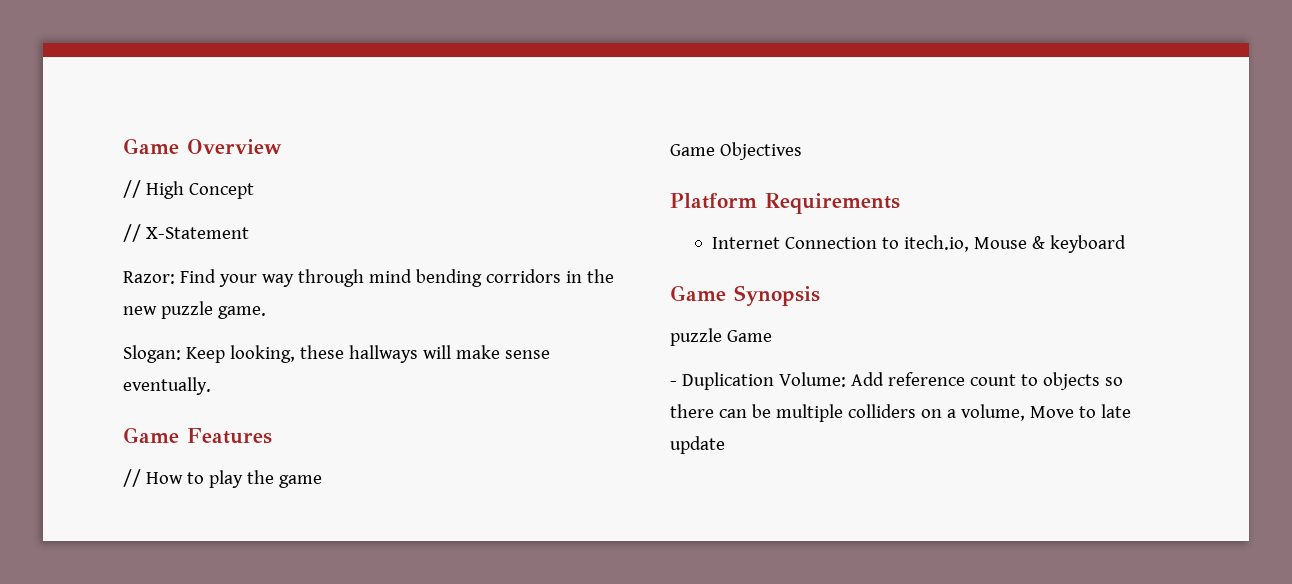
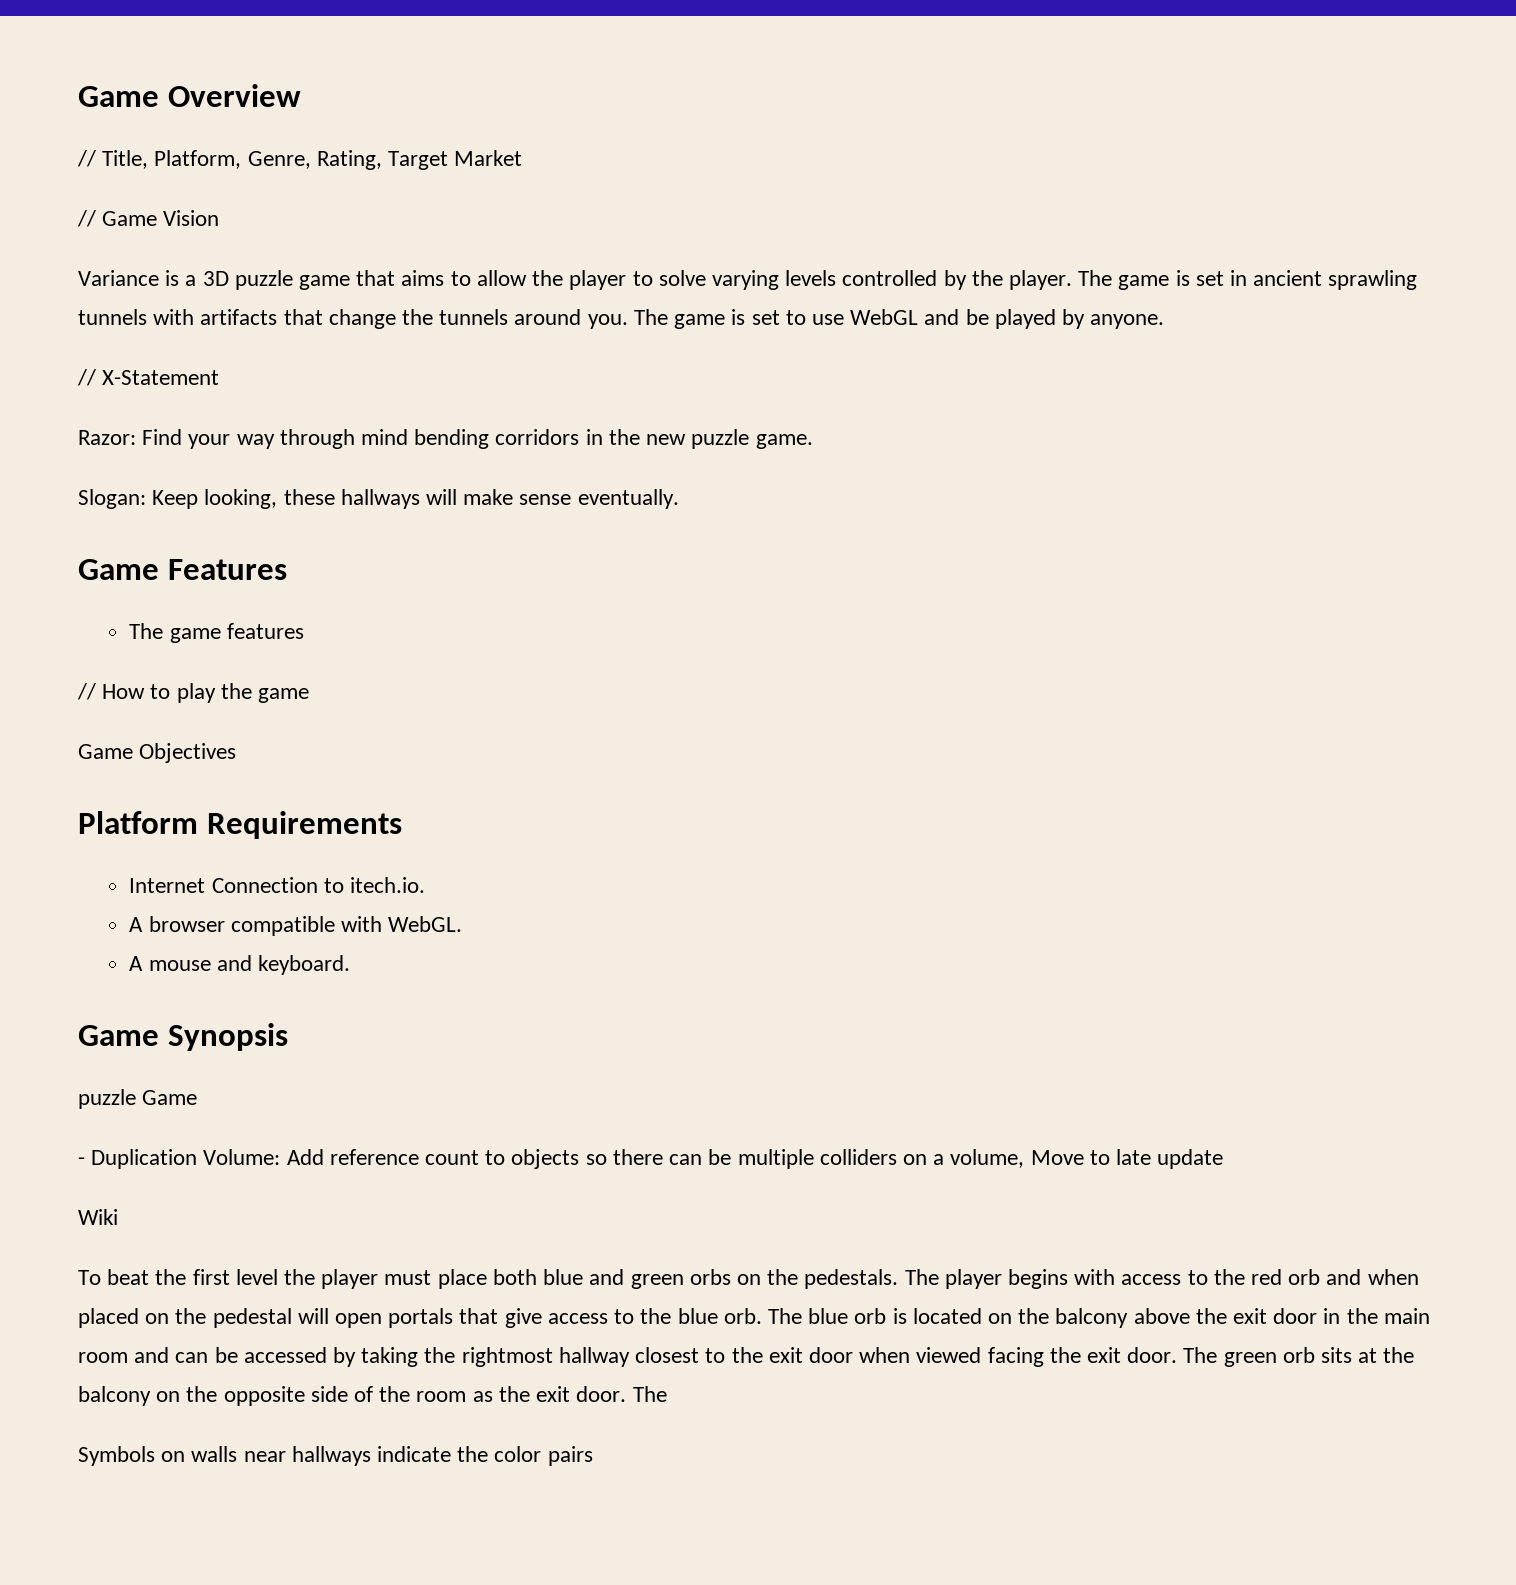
- // High Concept
+ // Title, Platform, Genre, Rating, Target Market
+ // Game Vision
+ Variance is a 3D puzzle game that aims to allow the player to solve varying levels controlled by the player. The game is set in ancient sprawling tunnels with artifacts that change the tunnels around you. The game is set to use WebGL and be played by anyone.
+ The game features
- Internet Connection to itech.io, Mouse & keyboard
+ Internet Connection to itech.io.
+ A browser compatible with WebGL.
+ A mouse and keyboard.
+ Wiki
+ To beat the first level the player must place both blue and green orbs on the pedestals. The player begins with access to the red orb and when placed on the pedestal will open portals that give access to the blue orb. The blue orb is located on the balcony above the exit door in the main room and can be accessed by taking the rightmost hallway closest to the exit door when viewed facing the exit door. The green orb sits at the balcony on the opposite side of the room as the exit door. The
+ Symbols on walls near hallways indicate the color pairs

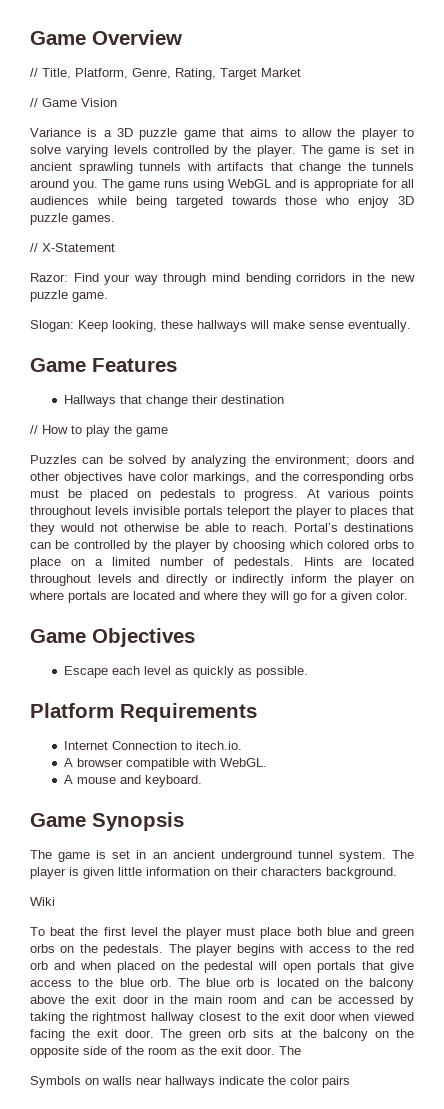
- The game is set to use WebGL and be played by anyone.
+ The game runs using WebGL and is appropriate for all audiences while being targeted towards those who enjoy 3D puzzle games.
- The game features
+ Hallways that change their destination
+ Puzzles can be solved by analyzing the environment; doors and other objectives have color markings, and the corresponding orbs must be placed on pedestals to progress. At various points throughout levels invisible portals teleport the player to places that they would not otherwise be able to reach. Portal’s destinations can be controlled by the player by choosing which colored orbs to place on a limited number of pedestals. Hints are located throughout levels and directly or indirectly inform the player on where portals are located and where they will go for a given color.
  Game Objectives
+ Escape each level as quickly as possible.
- puzzle Game
- - Duplication Volume: Add reference count to objects so there can be multiple colliders on a volume, Move to late update
+ The game is set in an ancient underground tunnel system. The player is given little information on their characters background.

